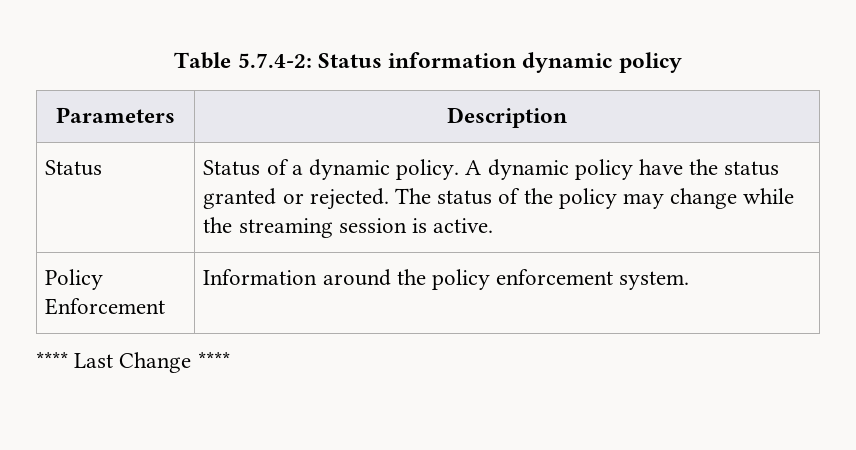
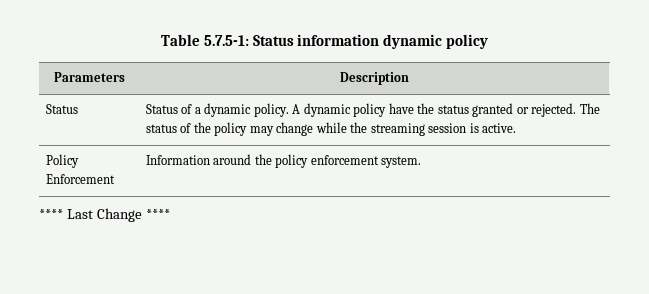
- Table 5.7.4-2: Status information dynamic policy
+ Table 5.7.5-1: Status information dynamic policy

